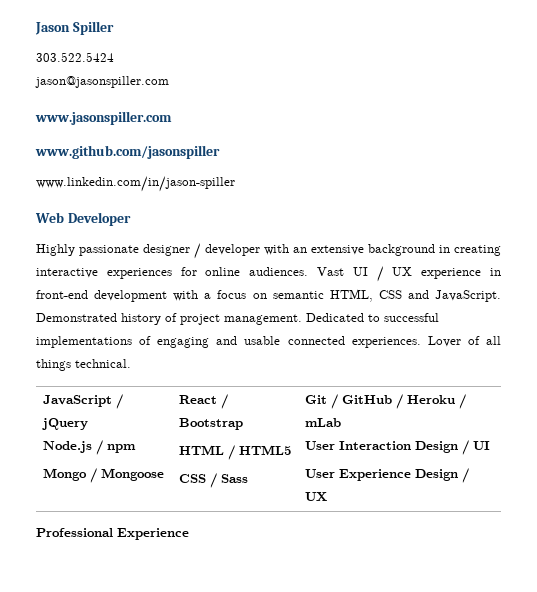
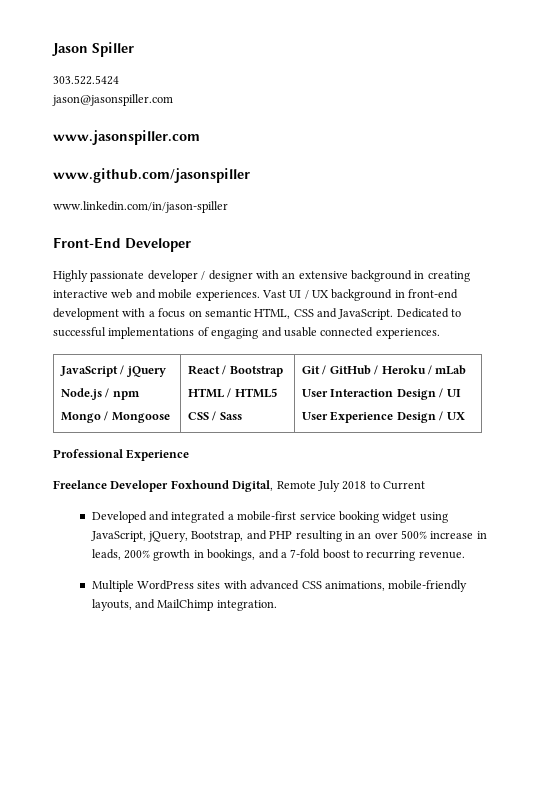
- Web Developer
+ Front-End Developer
- Highly passionate designer / developer with an extensive background in creating interactive experiences for online audiences.
+ Highly passionate developer / designer with an extensive background in creating interactive web and mobile experiences.
- Vast UI / UX experience in front-end development with a focus on semantic HTML, CSS and JavaScript.
+ Vast UI / UX background in front-end development with a focus on semantic HTML, CSS and JavaScript.
- Demonstrated history of project management.
- Lover of all things technical.
+ Freelance Developer Foxhound Digital, Remote July 2018 to Current
+ Developed and integrated a mobile-first service booking widget using JavaScript, jQuery, Bootstrap, and PHP resulting in an over 500% increase in leads, 200% growth in bookings, and a 7-fold boost to recurring revenue.
+ Multiple WordPress sites with advanced CSS animations, mobile-friendly layouts, and MailChimp integration.

